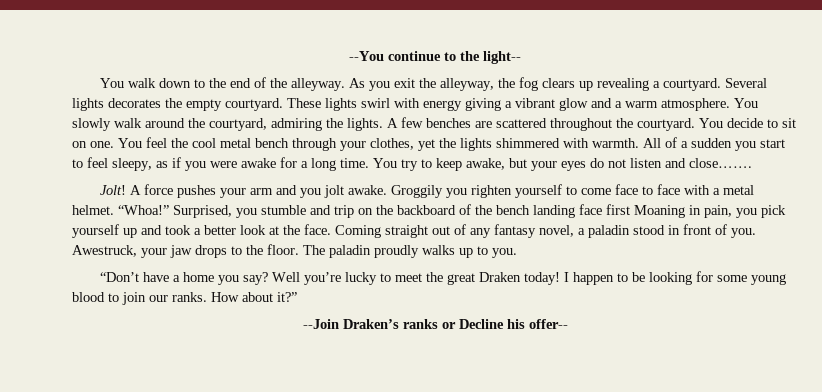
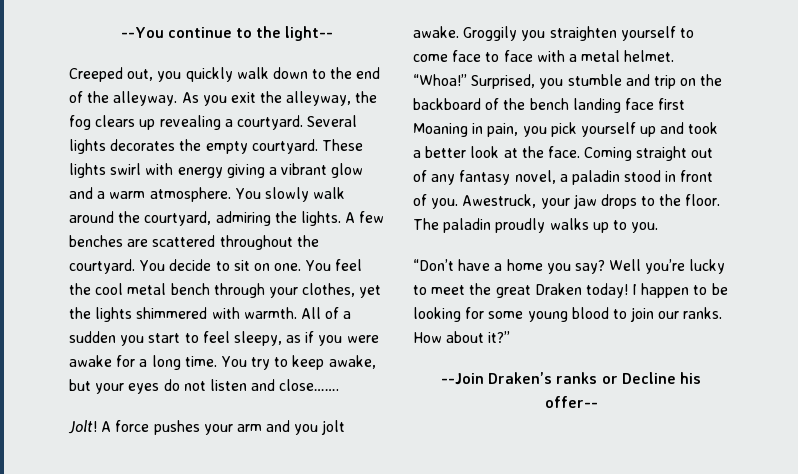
- You walk down to the end of the alleyway.
+ Creeped out, you quickly walk down to the end of the alleyway.
- Groggily you righten yourself to come face to face with a metal helmet.
+ Groggily you straighten yourself to come face to face with a metal helmet.

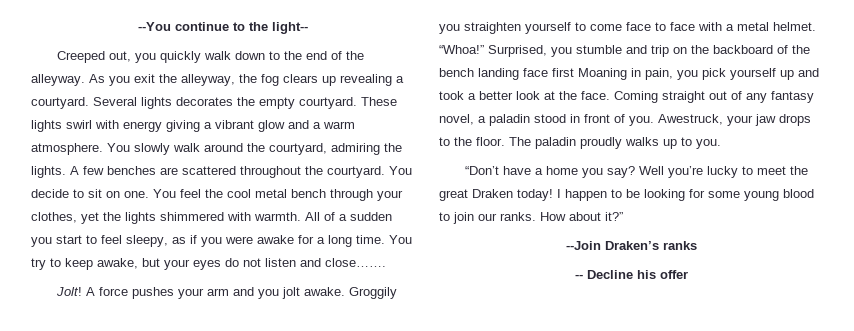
- --Join Draken’s ranks or Decline his offer--
+ --Join Draken’s ranks
+ -- Decline his offer

